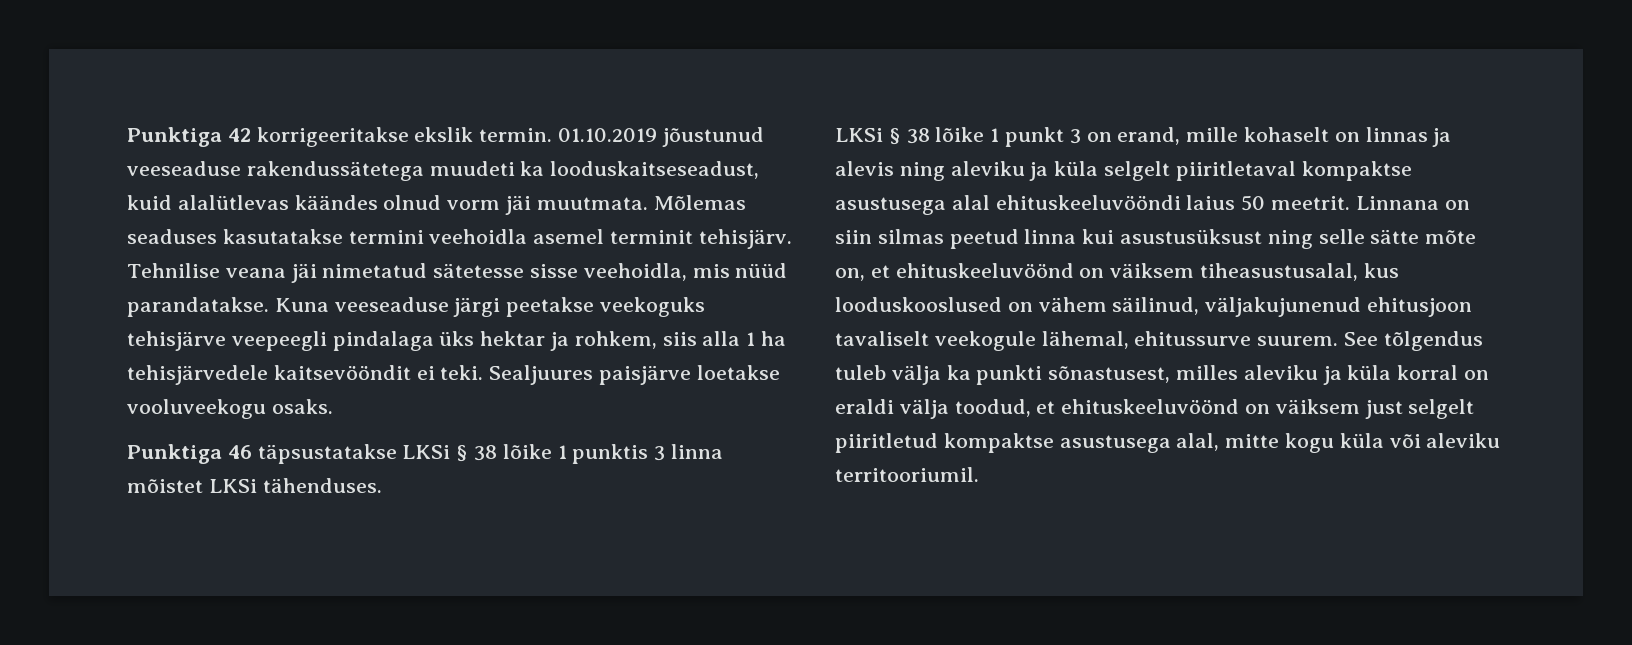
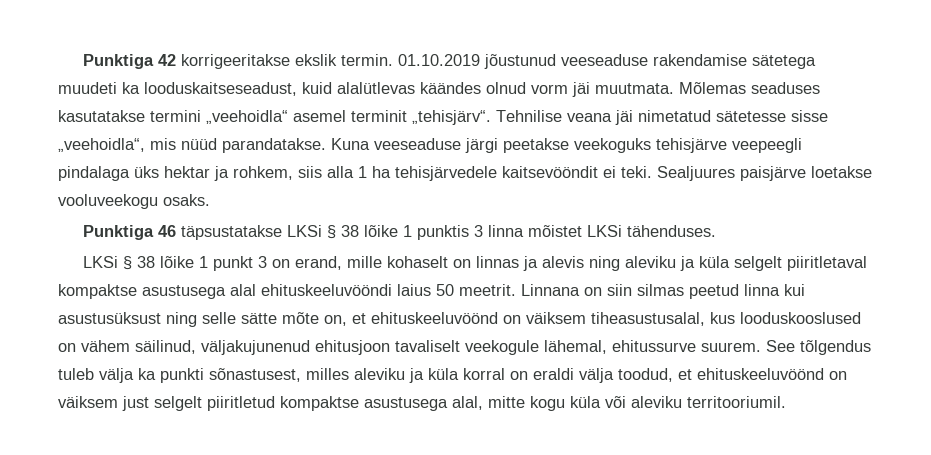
- 01.10.2019 jõustunud veeseaduse rakendussätetega muudeti ka looduskaitseseadust, kuid alalütlevas käändes olnud vorm jäi muutmata.
+ 01.10.2019 jõustunud veeseaduse rakendamise sätetega muudeti ka looduskaitseseadust, kuid alalütlevas käändes olnud vorm jäi muutmata.
- Mõlemas seaduses kasutatakse termini veehoidla asemel terminit tehisjärv.
+ Mõlemas seaduses kasutatakse termini „veehoidla“ asemel terminit „tehisjärv“.
- Tehnilise veana jäi nimetatud sätetesse sisse veehoidla, mis nüüd parandatakse.
+ Tehnilise veana jäi nimetatud sätetesse sisse „veehoidla“, mis nüüd parandatakse.

